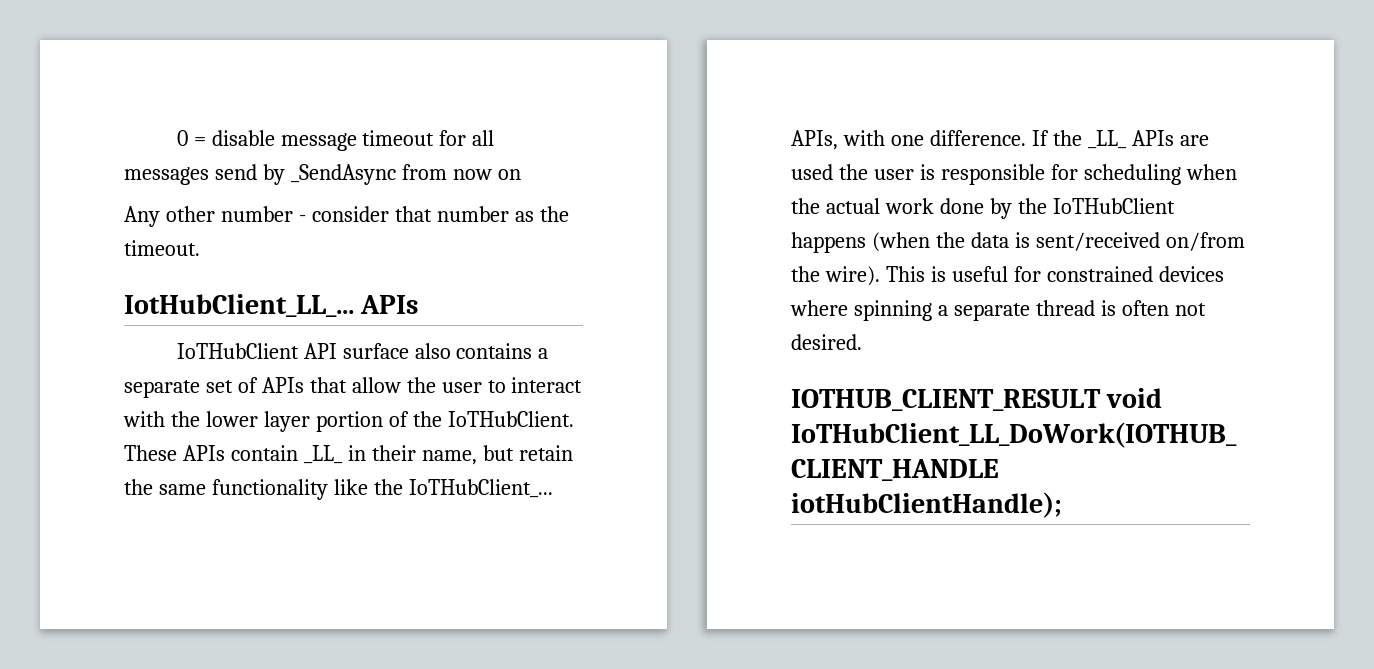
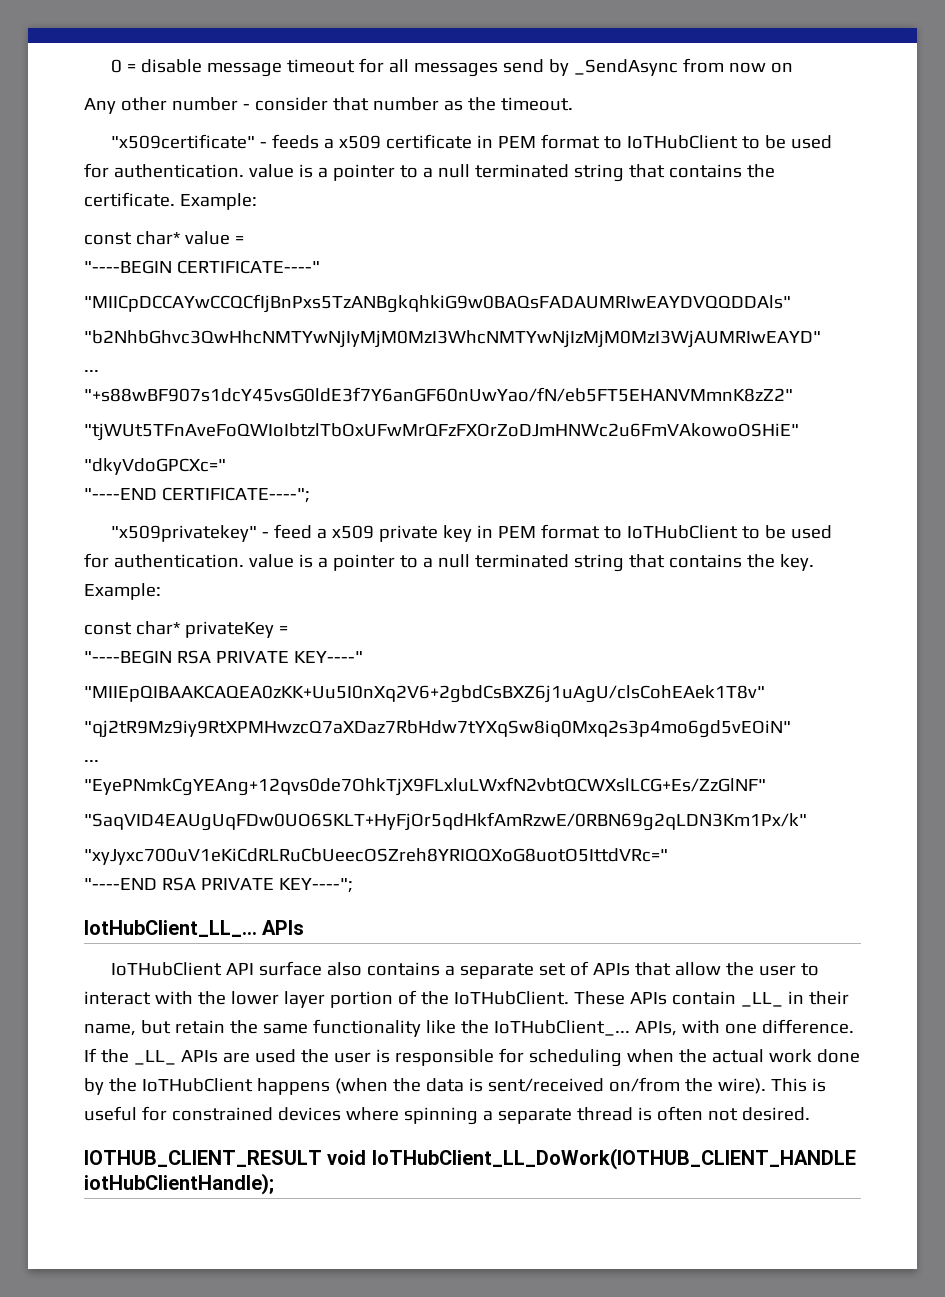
+ "x509certificate" - feeds a x509 certificate in PEM format to IoTHubClient to be used for authentication. value is a pointer to a null terminated string that contains the certificate. Example:
+ const char* value =
+ "----BEGIN CERTIFICATE----"
+ "MIICpDCCAYwCCQCfIjBnPxs5TzANBgkqhkiG9w0BAQsFADAUMRIwEAYDVQQDDAls"
+ "b2NhbGhvc3QwHhcNMTYwNjIyMjM0MzI3WhcNMTYwNjIzMjM0MzI3WjAUMRIwEAYD"
+ ...
+ "+s88wBF907s1dcY45vsG0ldE3f7Y6anGF60nUwYao/fN/eb5FT5EHANVMmnK8zZ2"
+ "tjWUt5TFnAveFoQWIoIbtzlTbOxUFwMrQFzFXOrZoDJmHNWc2u6FmVAkowoOSHiE"
+ "dkyVdoGPCXc="
+ "----END CERTIFICATE----";
+ "x509privatekey" - feed a x509 private key in PEM format to IoTHubClient to be used for authentication. value is a pointer to a null terminated string that contains the key. Example:
+ const char* privateKey =
+ "----BEGIN RSA PRIVATE KEY----"
+ "MIIEpQIBAAKCAQEA0zKK+Uu5I0nXq2V6+2gbdCsBXZ6j1uAgU/clsCohEAek1T8v"
+ "qj2tR9Mz9iy9RtXPMHwzcQ7aXDaz7RbHdw7tYXqSw8iq0Mxq2s3p4mo6gd5vEOiN"
+ ...
+ "EyePNmkCgYEAng+12qvs0de7OhkTjX9FLxluLWxfN2vbtQCWXslLCG+Es/ZzGlNF"
+ "SaqVID4EAUgUqFDw0UO6SKLT+HyFjOr5qdHkfAmRzwE/0RBN69g2qLDN3Km1Px/k"
+ "xyJyxc700uV1eKiCdRLRuCbUeecOSZreh8YRIQQXoG8uotO5IttdVRc="
+ "----END RSA PRIVATE KEY----";

